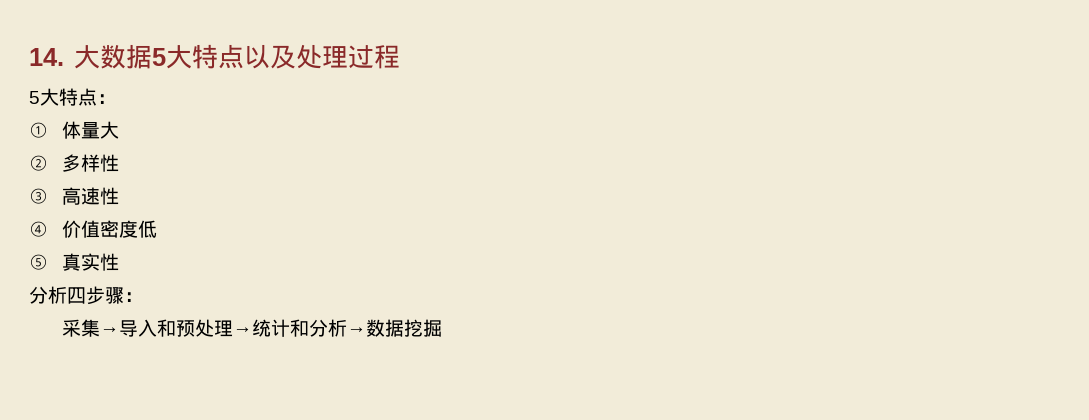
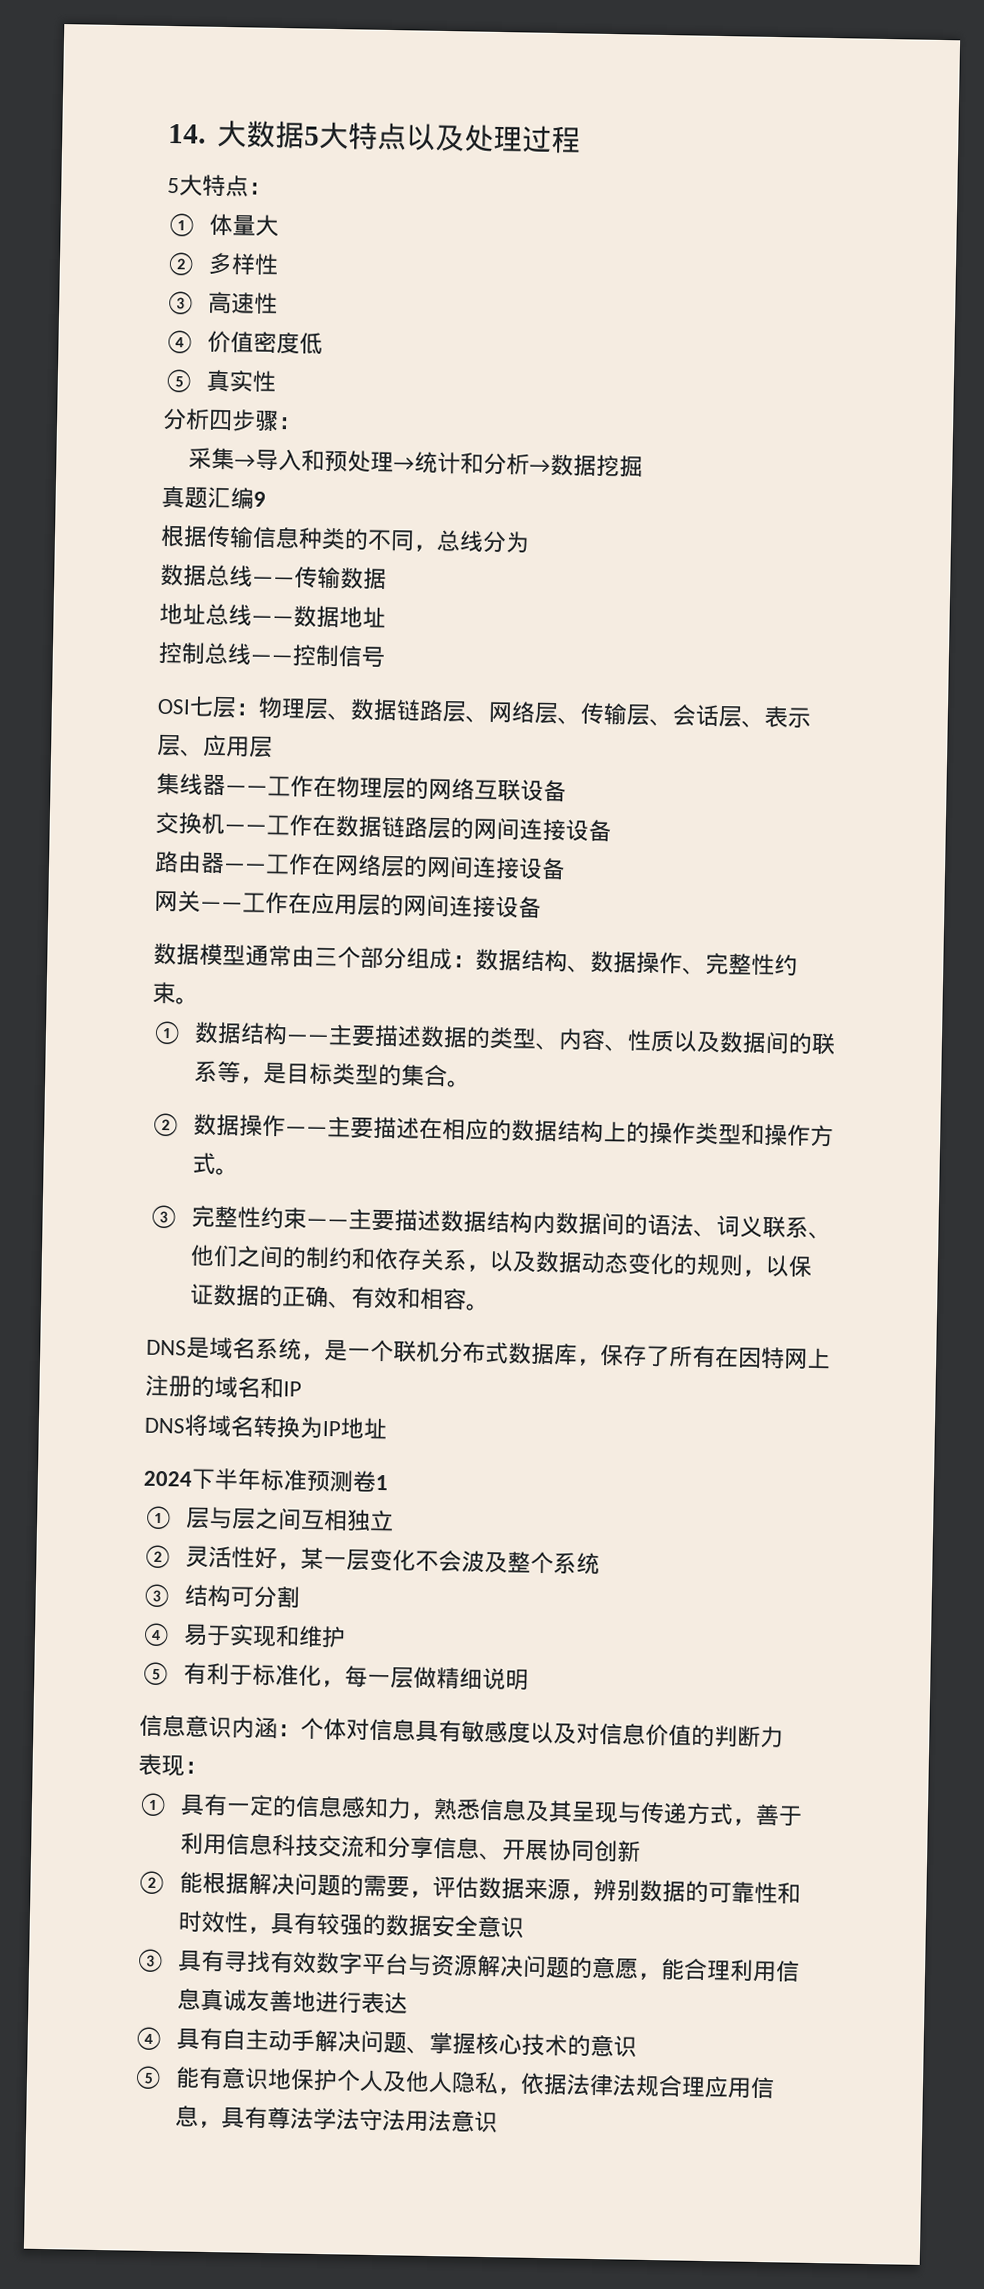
+ 真题汇编9
+ 根据传输信息种类的不同，总线分为
+ 数据总线——传输数据
+ 地址总线——数据地址
+ 控制总线——控制信号
+ OSI七层：物理层、数据链路层、网络层、传输层、会话层、表示层、应用层
+ 集线器——工作在物理层的网络互联设备
+ 交换机——工作在数据链路层的网间连接设备
+ 路由器——工作在网络层的网间连接设备
+ 网关——工作在应用层的网间连接设备
+ 数据模型通常由三个部分组成：数据结构、数据操作、完整性约束。
+ ①数据结构——主要描述数据的类型、内容、性质以及数据间的联系等，是目标类型的集合。
+ ②数据操作——主要描述在相应的数据结构上的操作类型和操作方式。
+ ③完整性约束——主要描述数据结构内数据间的语法、词义联系、他们之间的制约和依存关系，以及数据动态变化的规则，以保证数据的正确、有效和相容。
+ DNS是域名系统，是一个联机分布式数据库，保存了所有在因特网上注册的域名和IP
+ DNS将域名转换为IP地址
+ 2024下半年标准预测卷1
+ ①层与层之间互相独立
+ ②灵活性好，某一层变化不会波及整个系统
+ ③结构可分割
+ ④易于实现和维护
+ ⑤有利于标准化，每一层做精细说明
+ 信息意识内涵：个体对信息具有敏感度以及对信息价值的判断力
+ 表现：
+ ①具有一定的信息感知力，熟悉信息及其呈现与传递方式，善于利用信息科技交流和分享信息、开展协同创新
+ ②能根据解决问题的需要，评估数据来源，辨别数据的可靠性和时效性，具有较强的数据安全意识
+ ③具有寻找有效数字平台与资源解决问题的意愿，能合理利用信息真诚友善地进行表达
+ ④具有自主动手解决问题、掌握核心技术的意识
+ ⑤能有意识地保护个人及他人隐私，依据法律法规合理应用信息，具有尊法学法守法用法意识

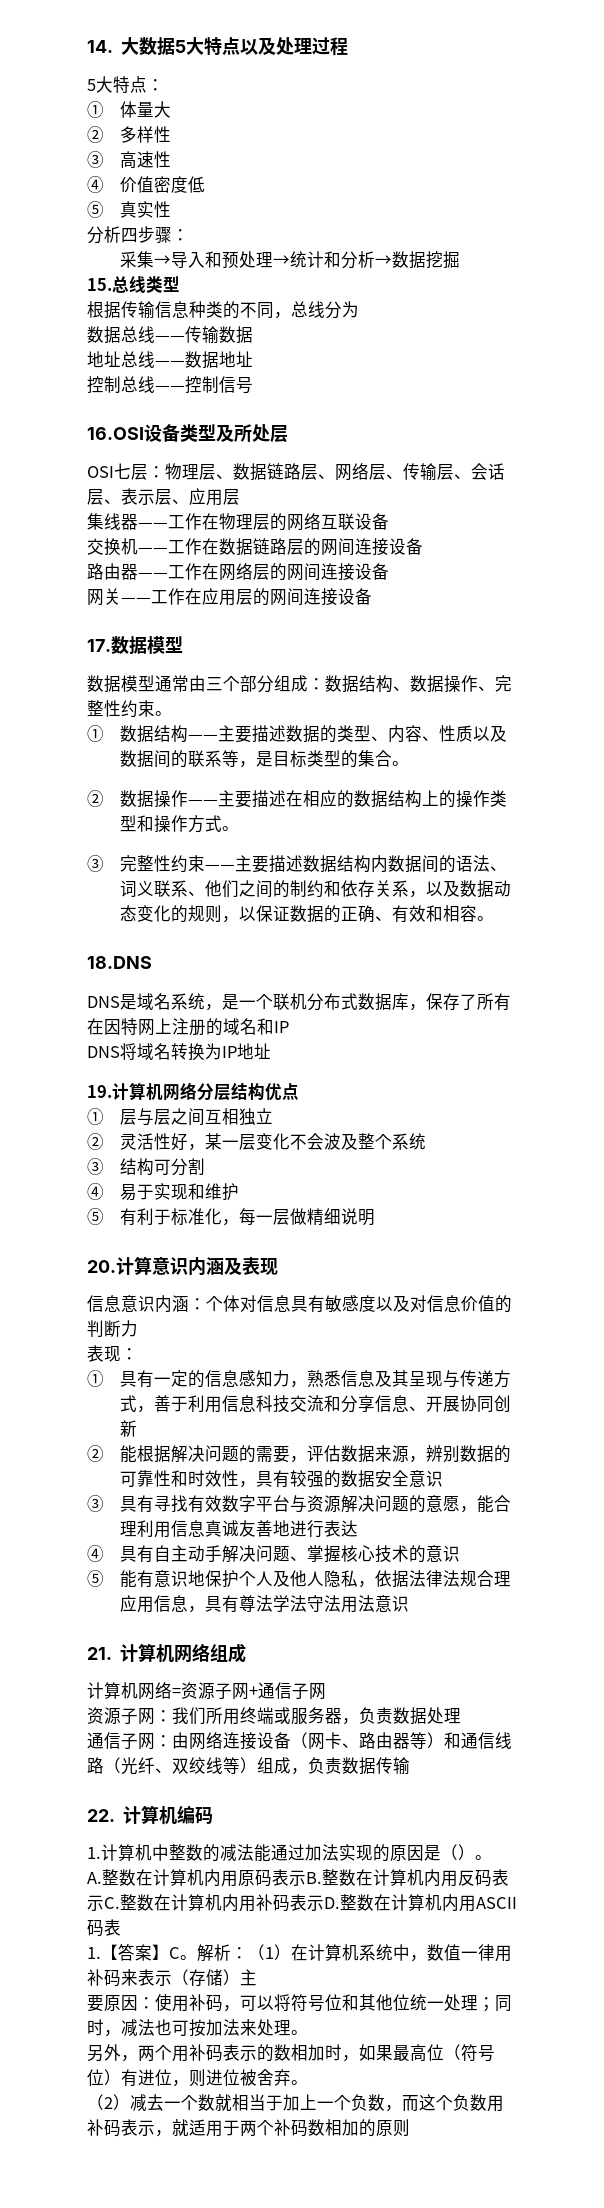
- 真题汇编9
+ 15.总线类型
+ 16.OSI设备类型及所处层
+ 17.数据模型
+ 18.DNS
- 2024下半年标准预测卷1
+ 19.计算机网络分层结构优点
+ 20.计算意识内涵及表现
+ 21.计算机网络组成
+ 计算机网络=资源子网+通信子网
+ 资源子网：我们所用终端或服务器，负责数据处理
+ 通信子网：由网络连接设备（网卡、路由器等）和通信线路（光纤、双绞线等）组成，负责数据传输
+ 22.计算机编码
+ 1.计算机中整数的减法能通过加法实现的原因是（）。
+ A.整数在计算机内用原码表示B.整数在计算机内用反码表示C.整数在计算机内用补码表示D.整数在计算机内用ASCII码表
+ 1.【答案】C。解析：（1）在计算机系统中，数值一律用补码来表示（存储）主
+ 要原因：使用补码，可以将符号位和其他位统一处理；同时，减法也可按加法来处理。
+ 另外，两个用补码表示的数相加时，如果最高位（符号位）有进位，则进位被舍弃。
+ （2）减去一个数就相当于加上一个负数，而这个负数用补码表示，就适用于两个补码数相加的原则

